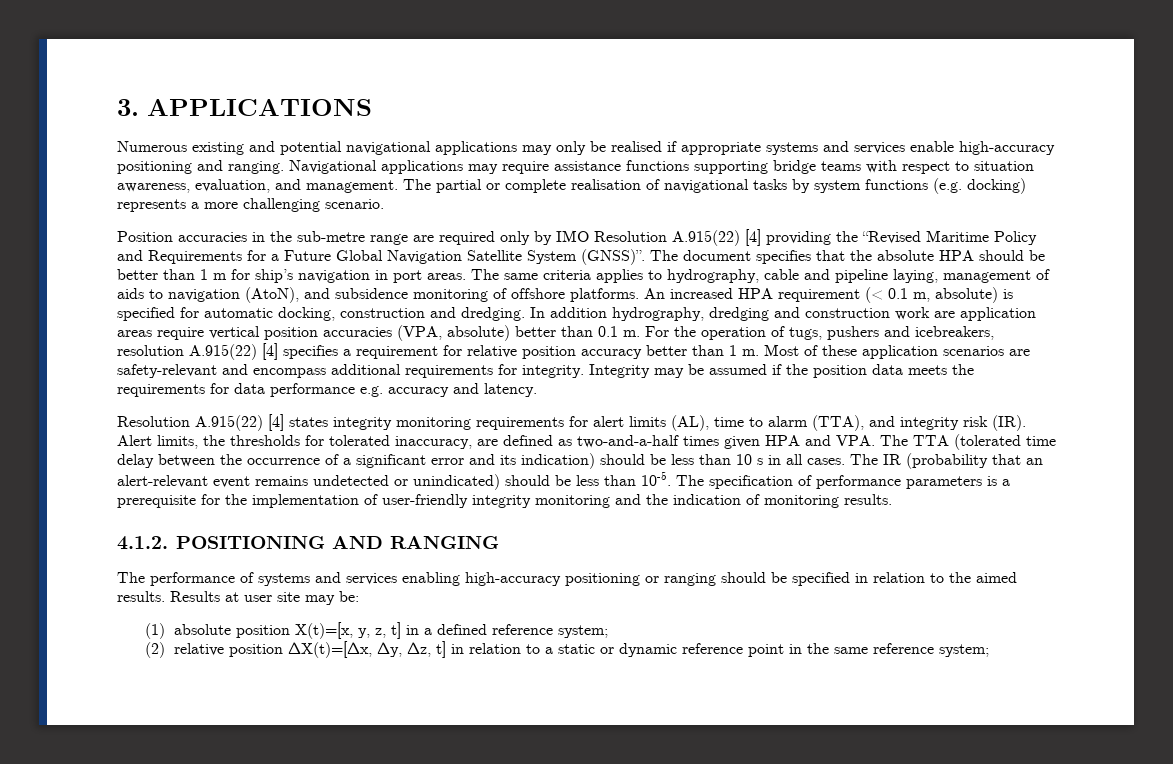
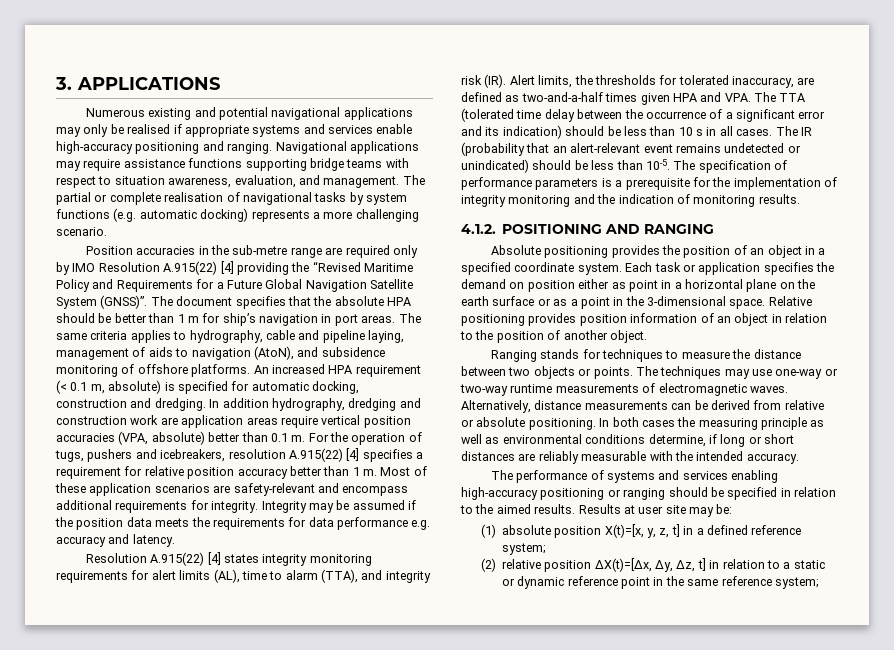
- The partial or complete realisation of navigational tasks by system functions (e.g. docking) represents a more challenging scenario.
+ The partial or complete realisation of navigational tasks by system functions (e.g. automatic docking) represents a more challenging scenario.
- The specification of performance parameters is a prerequisite for the implementation of user-friendly integrity monitoring and the indication of monitoring results.
+ The specification of performance parameters is a prerequisite for the implementation of integrity monitoring and the indication of monitoring results.
+ Absolute positioning provides the position of an object in a specified coordinate system. Each task or application specifies the demand on position either as point in a horizontal plane on the earth surface or as a point in the 3-dimensional space. Relative positioning provides position information of an object in relation to the position of another object.
+ Ranging stands for techniques to measure the distance between two objects or points. The techniques may use one-way or two-way runtime measurements of electromagnetic waves. Alternatively, distance measurements can be derived from relative or absolute positioning. In both cases the measuring principle as well as environmental conditions determine, if long or short distances are reliably measurable with the intended accuracy.

